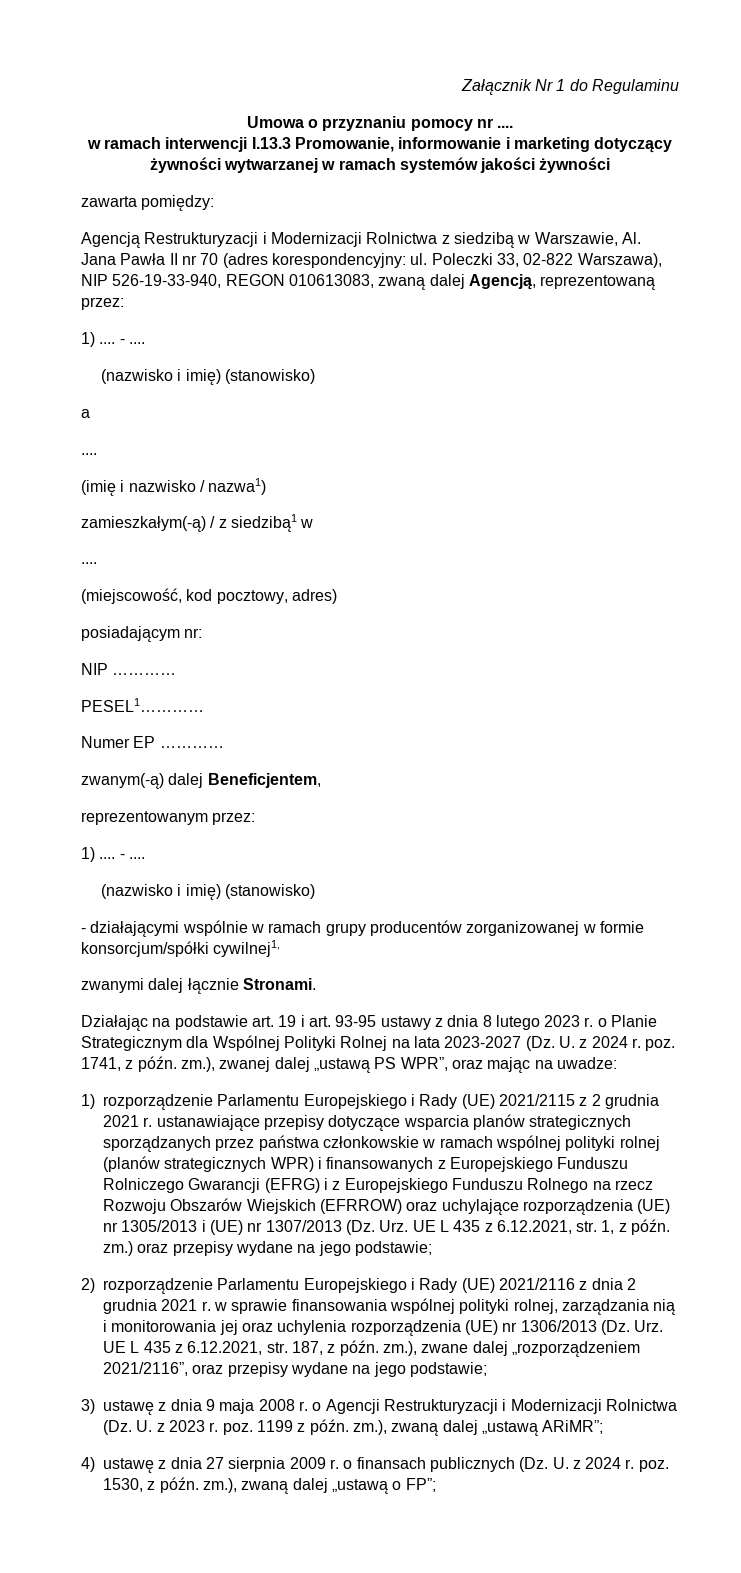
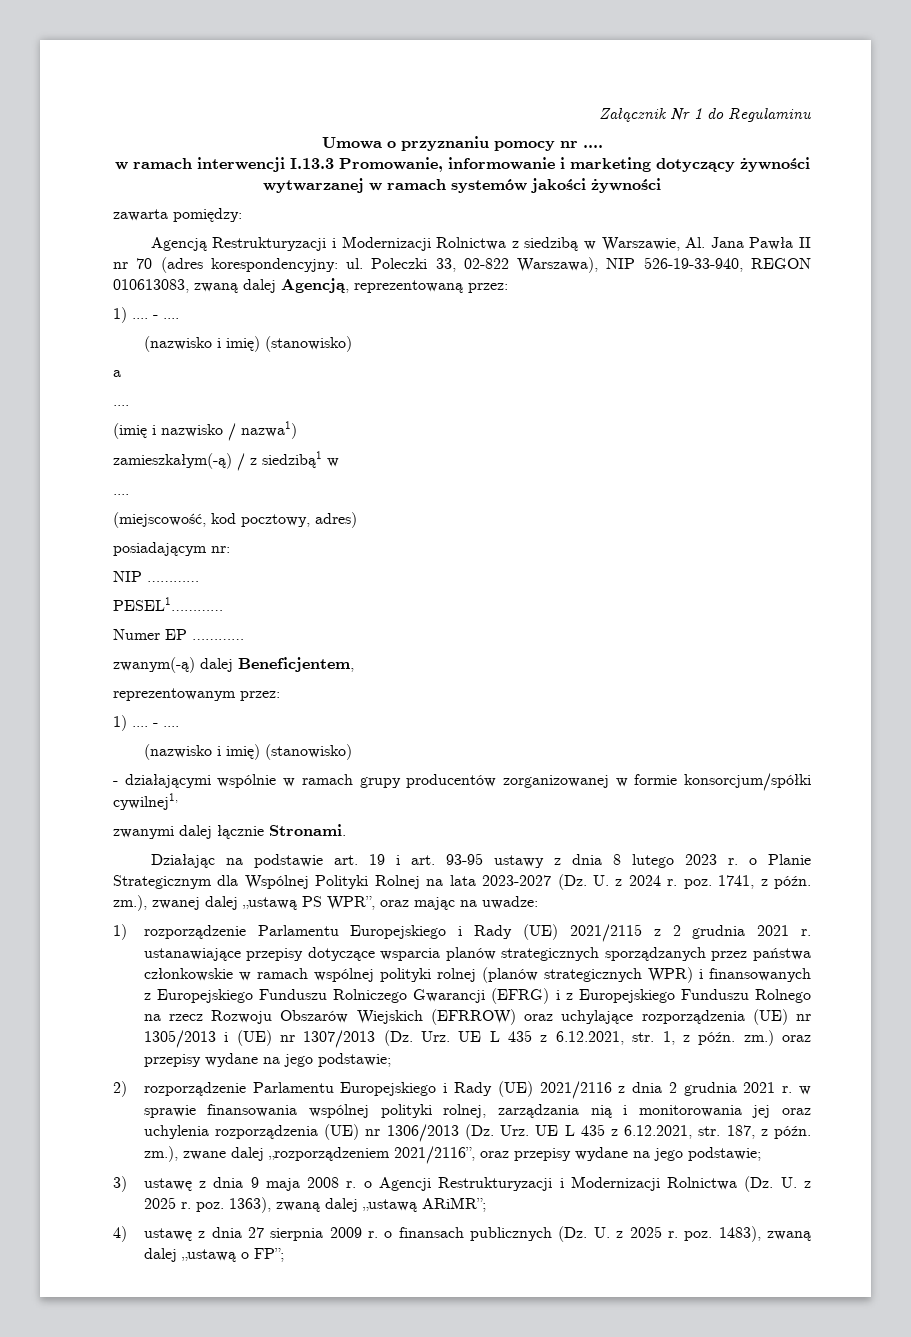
- 3) ustawę z dnia 9 maja 2008 r. o Agencji Restrukturyzacji i Modernizacji Rolnictwa (Dz. U. z 2023 r. poz. 1199 z późn. zm.), zwaną dalej „ustawą ARiMR”;
+ 3) ustawę z dnia 9 maja 2008 r. o Agencji Restrukturyzacji i Modernizacji Rolnictwa (Dz. U. z 2025 r. poz. 1363), zwaną dalej „ustawą ARiMR”;
- 4) ustawę z dnia 27 sierpnia 2009 r. o finansach publicznych (Dz. U. z 2024 r. poz. 1530, z późn. zm.), zwaną dalej „ustawą o FP”;
+ 4) ustawę z dnia 27 sierpnia 2009 r. o finansach publicznych (Dz. U. z 2025 r. poz. 1483), zwaną dalej „ustawą o FP”;

